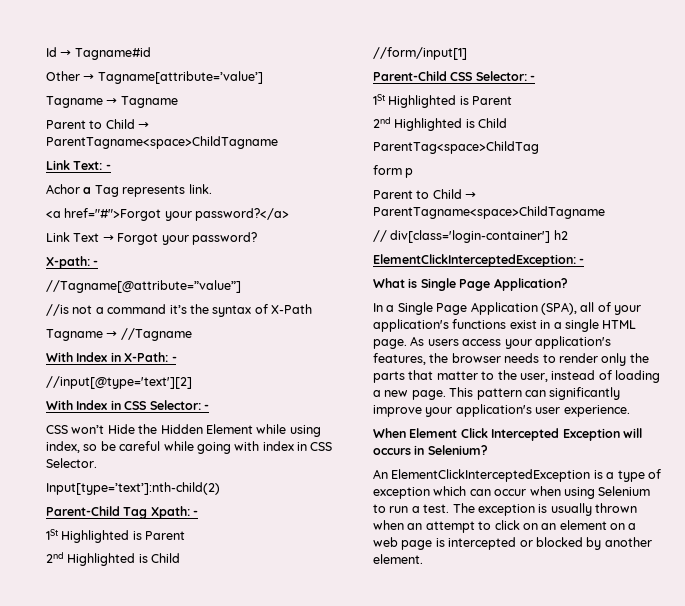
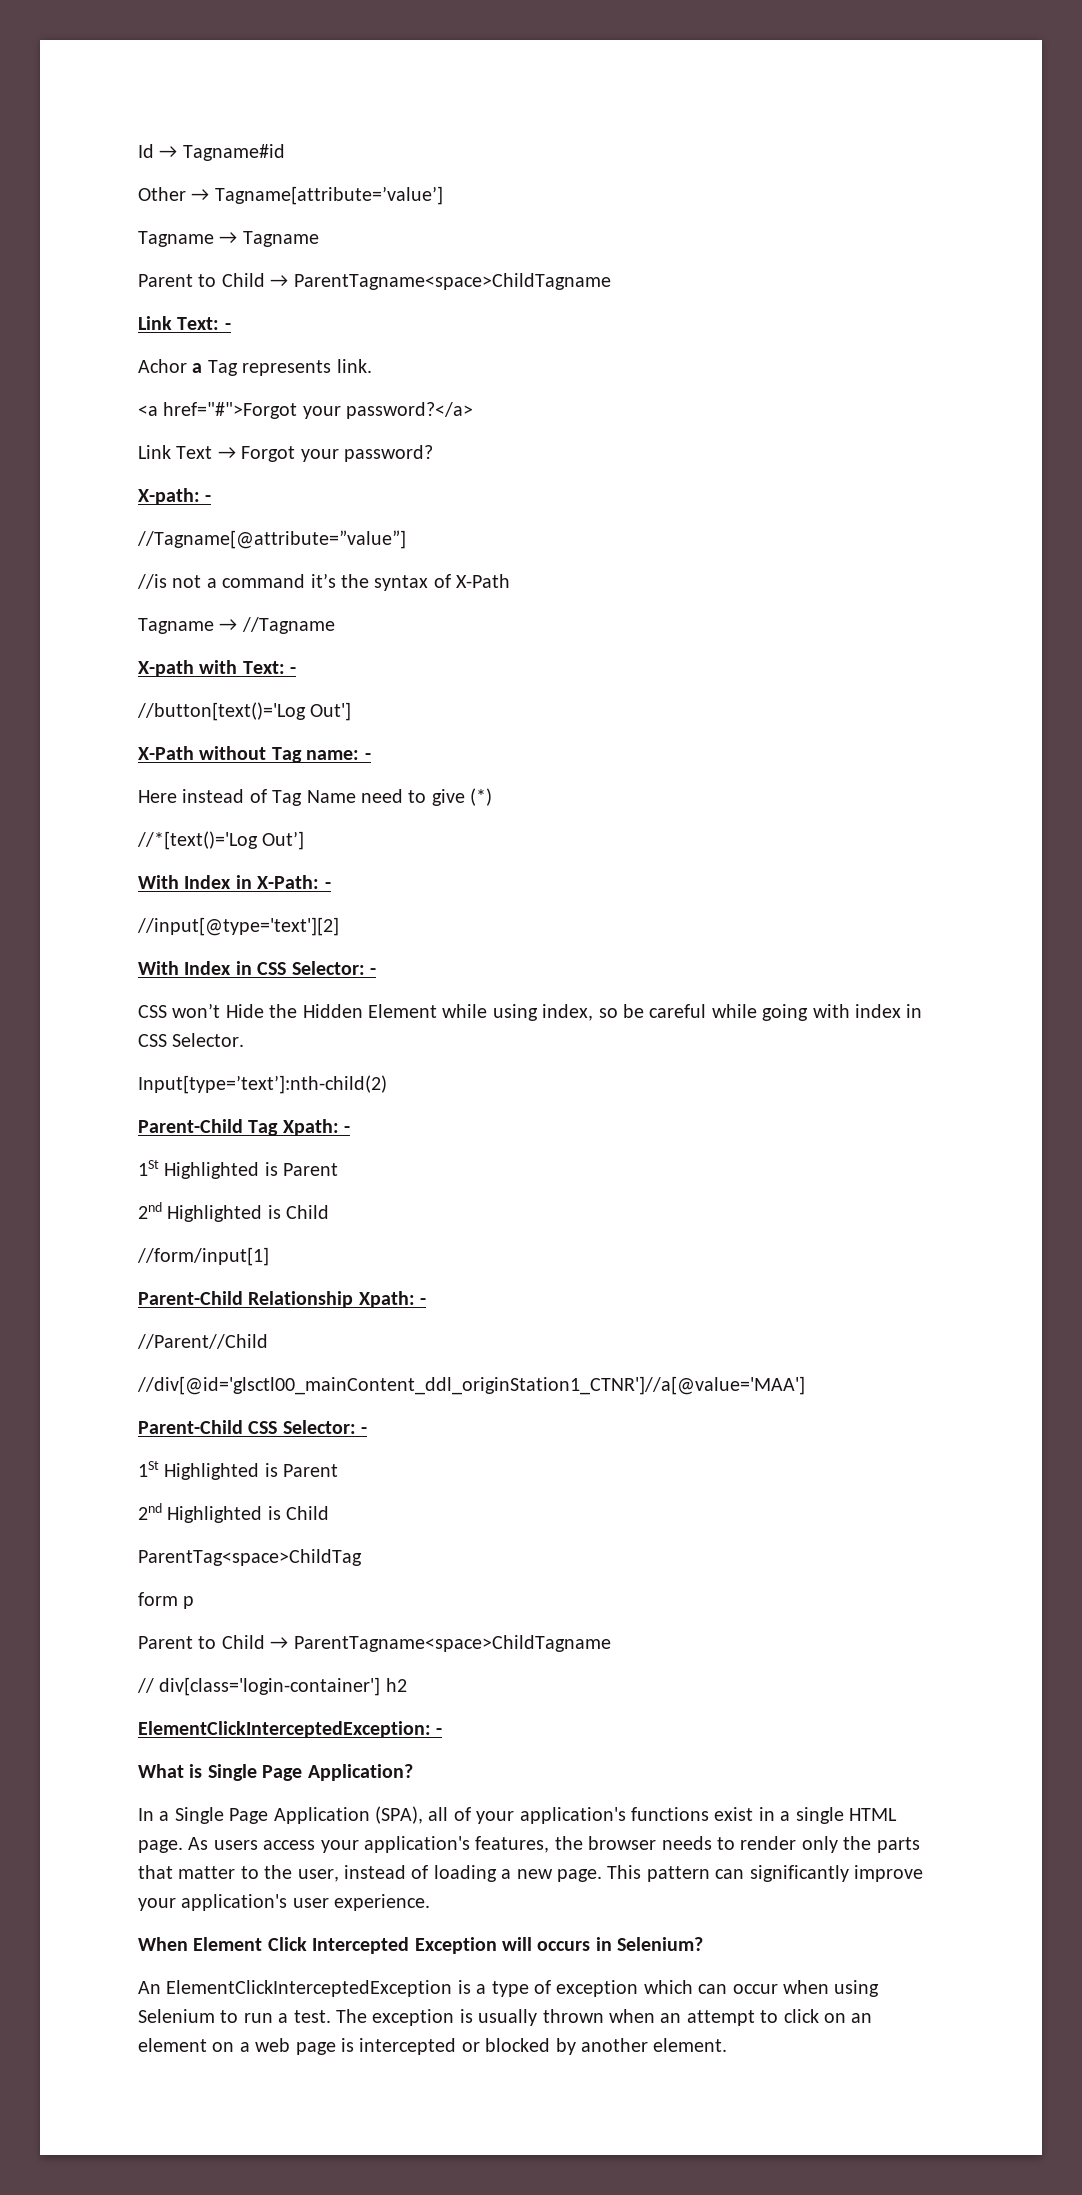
+ X-path with Text: -
+ //button[text()='Log Out']
+ X-Path without Tag name: -
+ Here instead of Tag Name need to give (*)
+ //*[text()='Log Out’]
+ Parent-Child Relationship Xpath: -
+ //Parent//Child
+ //div[@id='glsctl00_mainContent_ddl_originStation1_CTNR']//a[@value='MAA']

